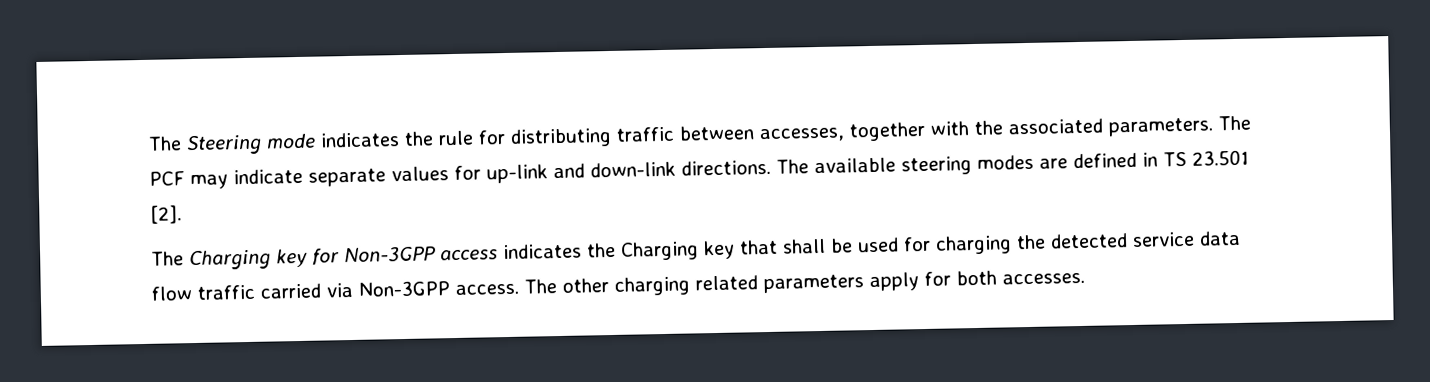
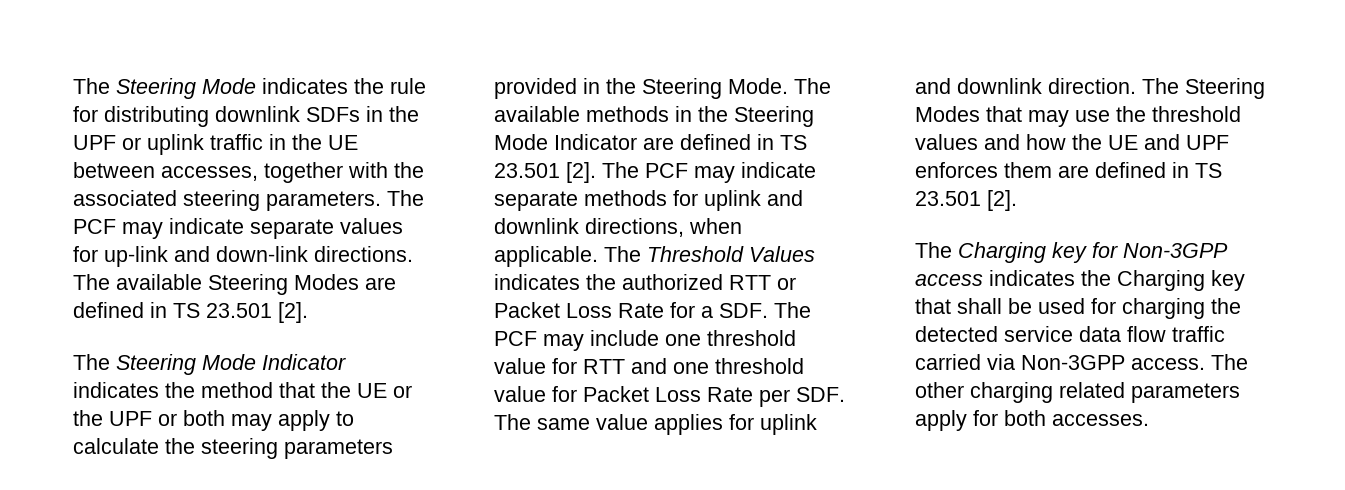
- The Steering mode indicates the rule for distributing traffic between accesses, together with the associated parameters.
+ The Steering Mode indicates the rule for distributing downlink SDFs in the UPF or uplink traffic in the UE between accesses, together with the associated steering parameters.
- The available steering modes are defined in TS 23.501 [2].
+ The available Steering Modes are defined in TS 23.501 [2].
+ The Steering Mode Indicator indicates the method that the UE or the UPF or both may apply to calculate the steering parameters provided in the Steering Mode. The available methods in the Steering Mode Indicator are defined in TS 23.501 [2]. The PCF may indicate separate methods for uplink and downlink directions, when applicable. The Threshold Values indicates the authorized RTT or Packet Loss Rate for a SDF. The PCF may include one threshold value for RTT and one threshold value for Packet Loss Rate per SDF. The same value applies for uplink and downlink direction. The Steering Modes that may use the threshold values and how the UE and UPF enforces them are defined in TS 23.501 [2].

